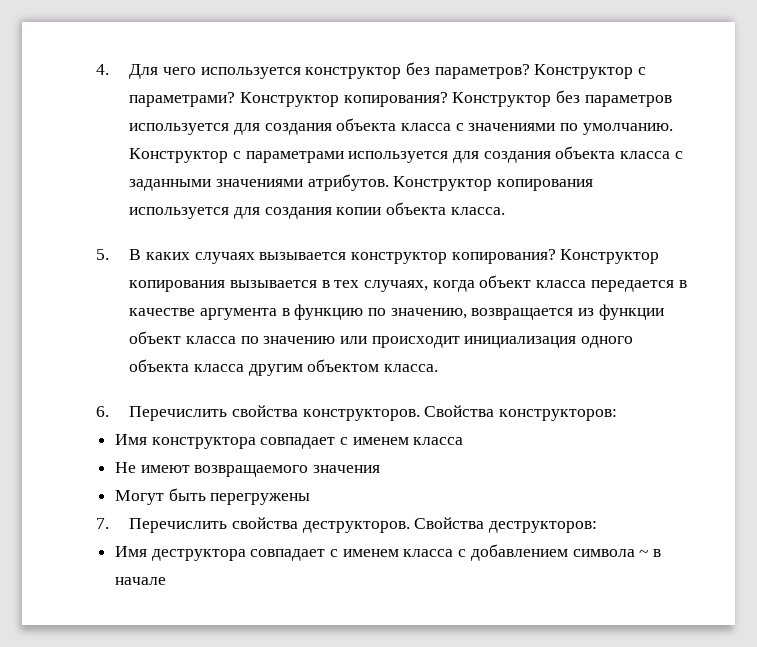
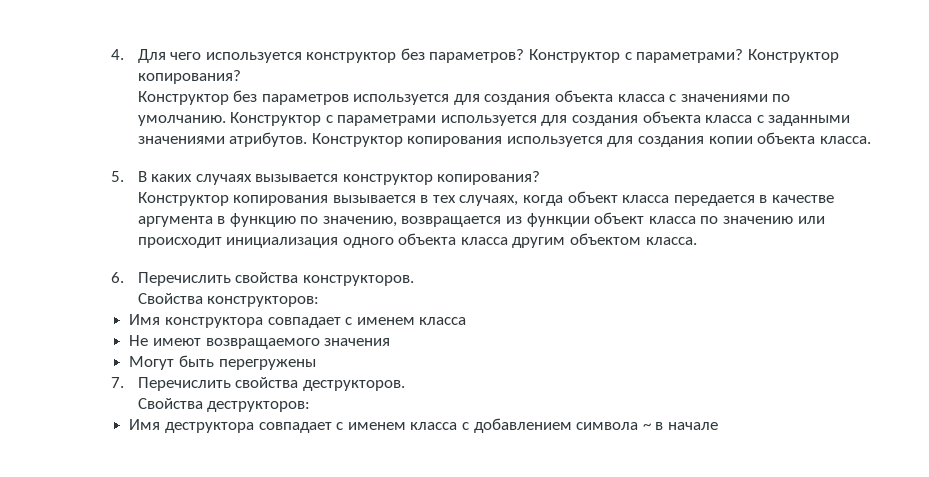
- Конструктор копирования? Конструктор без параметров используется для создания объекта класса с значениями по умолчанию.
+ Конструктор копирования?
+ Конструктор без параметров используется для создания объекта класса с значениями по умолчанию.
- 5. В каких случаях вызывается конструктор копирования? Конструктор копирования вызывается в тех случаях, когда объект класса передается в качестве аргумента в функцию по значению, возвращается из функции объект класса по значению или происходит инициализация одного объекта класса другим объектом класса.
+ 5. В каких случаях вызывается конструктор копирования?
+ Конструктор копирования вызывается в тех случаях, когда объект класса передается в качестве аргумента в функцию по значению, возвращается из функции объект класса по значению или происходит инициализация одного объекта класса другим объектом класса.
- 6. Перечислить свойства конструкторов. Свойства конструкторов:
+ 6. Перечислить свойства конструкторов.
+ Свойства конструкторов:
- 7. Перечислить свойства деструкторов. Свойства деструкторов:
+ 7. Перечислить свойства деструкторов.
+ Свойства деструкторов:

